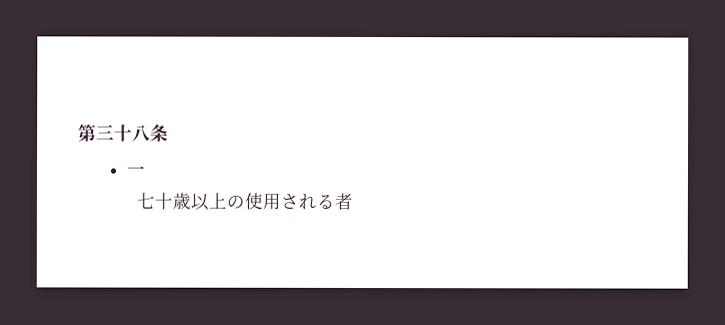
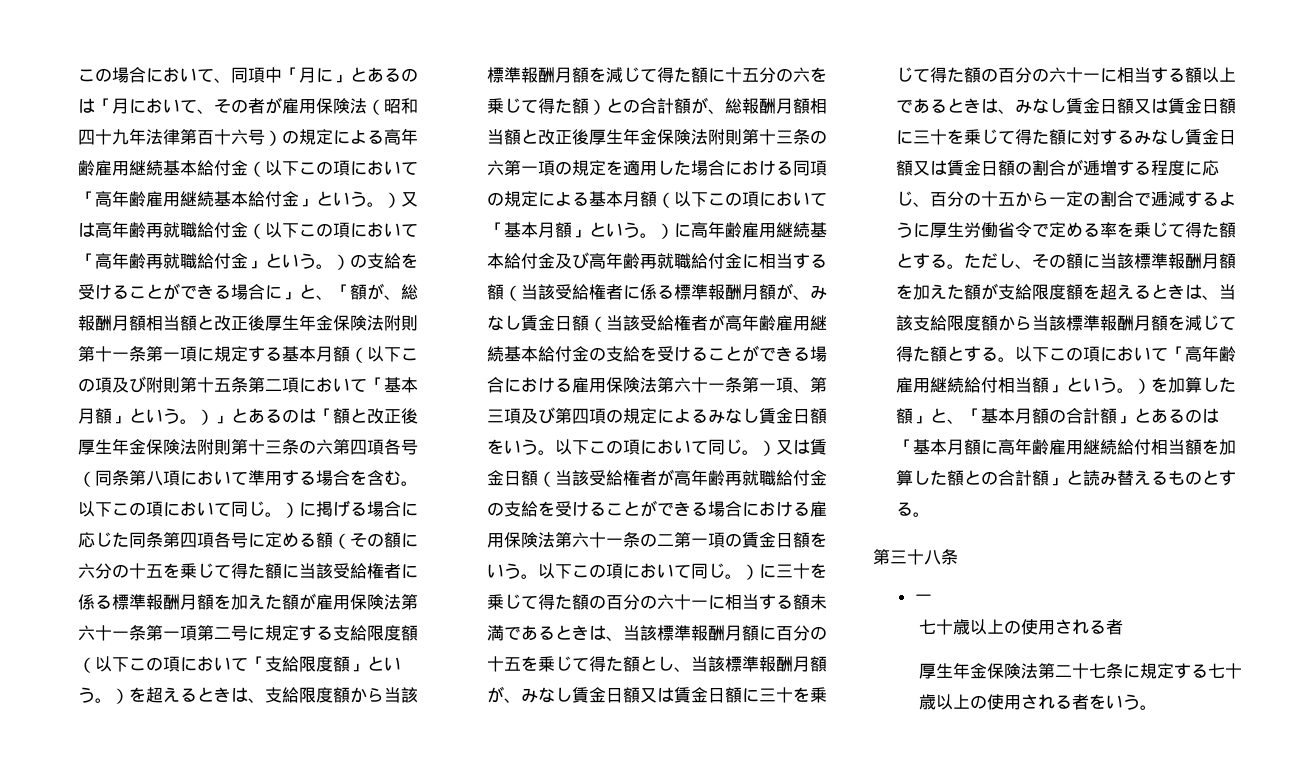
+ この場合において、同項中「月に」とあるのは「月において、その者が雇用保険法（昭和四十九年法律第百十六号）の規定による高年齢雇用継続基本給付金（以下この項において「高年齢雇用継続基本給付金」という。）又は高年齢再就職給付金（以下この項において「高年齢再就職給付金」という。）の支給を受けることができる場合に」と、「額が、総報酬月額相当額と改正後厚生年金保険法附則第十一条第一項に規定する基本月額（以下この項及び附則第十五条第二項において「基本月額」という。）」とあるのは「額と改正後厚生年金保険法附則第十三条の六第四項各号（同条第八項において準用する場合を含む。以下この項において同じ。）に掲げる場合に応じた同条第四項各号に定める額（その額に六分の十五を乗じて得た額に当該受給権者に係る標準報酬月額を加えた額が雇用保険法第六十一条第一項第二号に規定する支給限度額（以下この項において「支給限度額」という。）を超えるときは、支給限度額から当該標準報酬月額を減じて得た額に十五分の六を乗じて得た額）との合計額が、総報酬月額相当額と改正後厚生年金保険法附則第十三条の六第一項の規定を適用した場合における同項の規定による基本月額（以下この項において「基本月額」という。）に高年齢雇用継続基本給付金及び高年齢再就職給付金に相当する額（当該受給権者に係る標準報酬月額が、みなし賃金日額（当該受給権者が高年齢雇用継続基本給付金の支給を受けることができる場合における雇用保険法第六十一条第一項、第三項及び第四項の規定によるみなし賃金日額をいう。以下この項において同じ。）又は賃金日額（当該受給権者が高年齢再就職給付金の支給を受けることができる場合における雇用保険法第六十一条の二第一項の賃金日額をいう。以下この項において同じ。）に三十を乗じて得た額の百分の六十一に相当する額未満であるときは、当該標準報酬月額に百分の十五を乗じて得た額とし、当該標準報酬月額が、みなし賃金日額又は賃金日額に三十を乗じて得た額の百分の六十一に相当する額以上であるときは、みなし賃金日額又は賃金日額に三十を乗じて得た額に対するみなし賃金日額又は賃金日額の割合が逓増する程度に応じ、百分の十五から一定の割合で逓減するように厚生労働省令で定める率を乗じて得た額とする。ただし、その額に当該標準報酬月額を加えた額が支給限度額を超えるときは、当該支給限度額から当該標準報酬月額を減じて得た額とする。以下この項において「高年齢雇用継続給付相当額」という。）を加算した額」と、「基本月額の合計額」とあるのは「基本月額に高年齢雇用継続給付相当額を加算した額との合計額」と読み替えるものとする。
+ 厚生年金保険法第二十七条に規定する七十歳以上の使用される者をいう。

